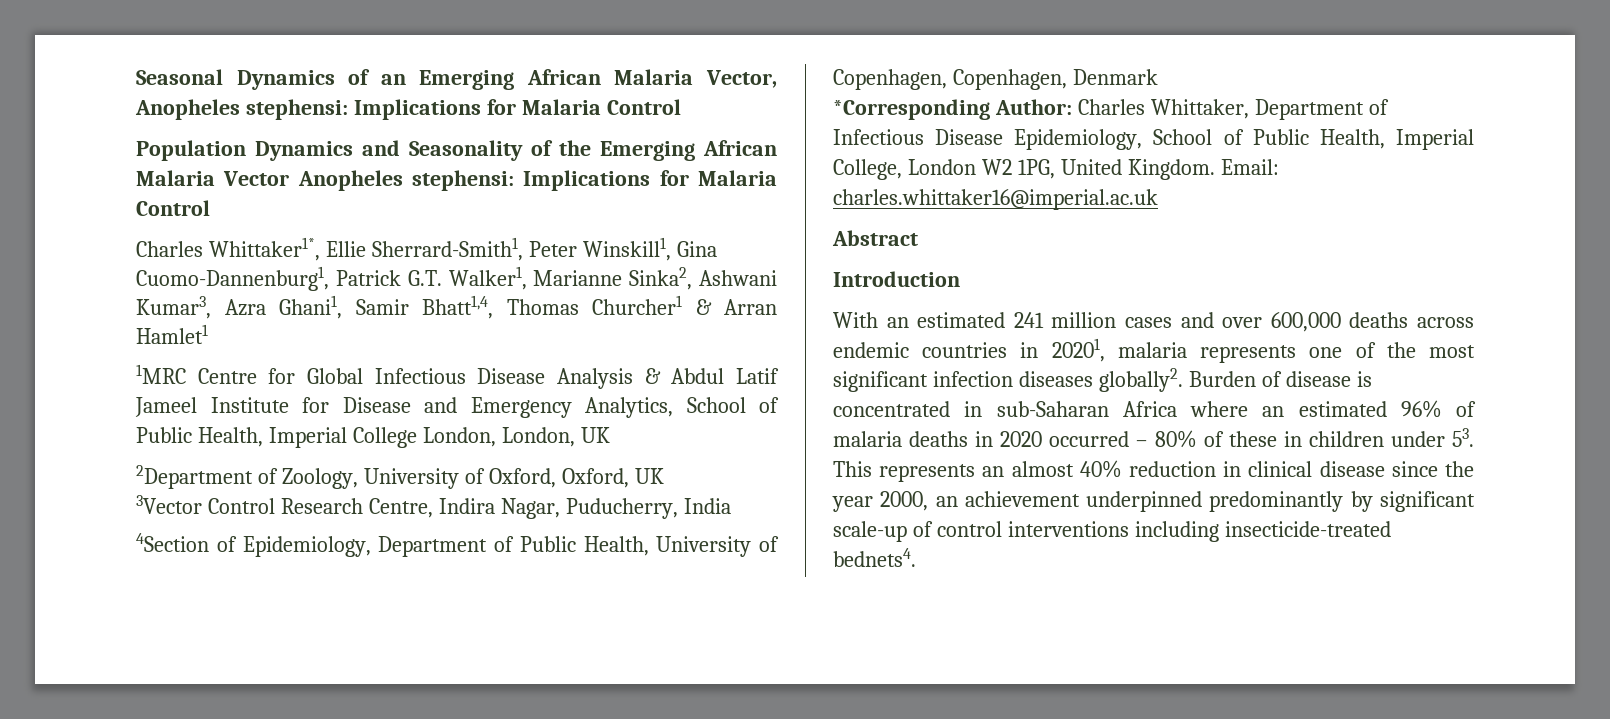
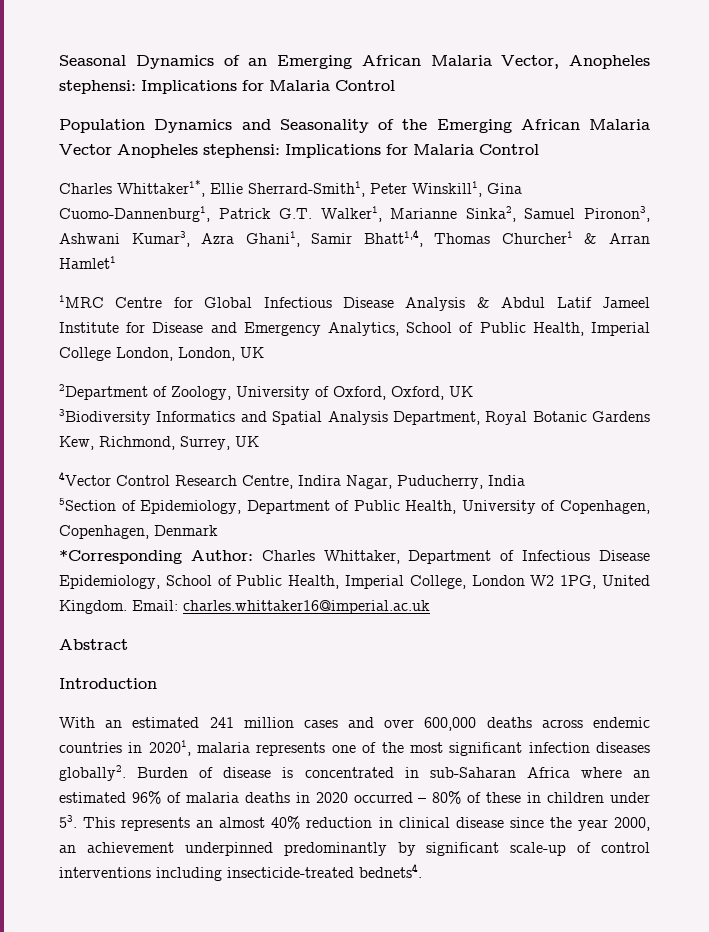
- Charles Whittaker1*, Ellie Sherrard-Smith1, Peter Winskill1, Gina Cuomo-Dannenburg1, Patrick G.T. Walker1, Marianne Sinka2, Ashwani Kumar3, Azra Ghani1, Samir Bhatt1,4, Thomas Churcher1 & Arran Hamlet1
+ Charles Whittaker1*, Ellie Sherrard-Smith1, Peter Winskill1, Gina Cuomo-Dannenburg1, Patrick G.T. Walker1, Marianne Sinka2, Samuel Pironon3, Ashwani Kumar3, Azra Ghani1, Samir Bhatt1,4, Thomas Churcher1 & Arran Hamlet1
- 3Vector Control Research Centre, Indira Nagar, Puducherry, India
+ 3Biodiversity Informatics and Spatial Analysis Department, Royal Botanic Gardens Kew, Richmond, Surrey, UK
+ 4Vector Control Research Centre, Indira Nagar, Puducherry, India
- 4Section of Epidemiology, Department of Public Health, University of Copenhagen, Copenhagen, Denmark
+ 5Section of Epidemiology, Department of Public Health, University of Copenhagen, Copenhagen, Denmark

